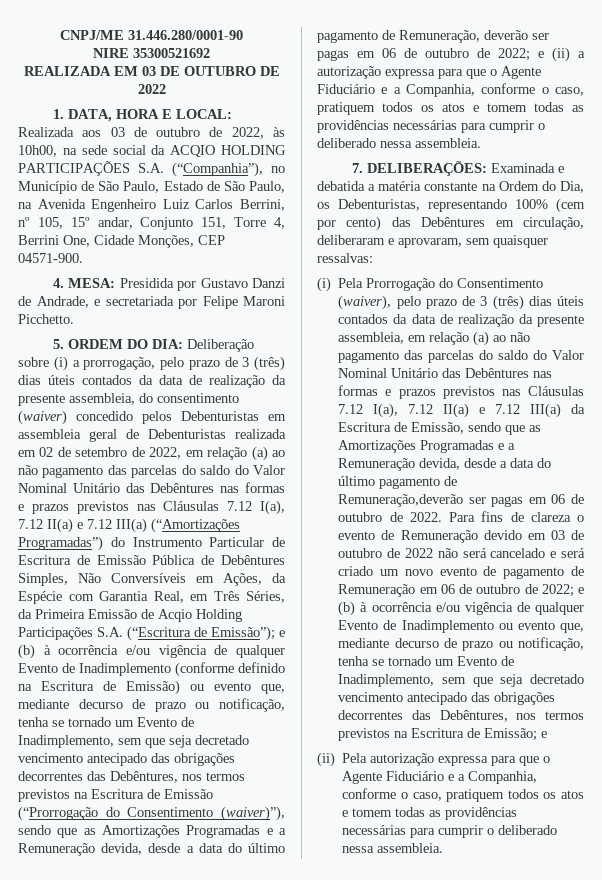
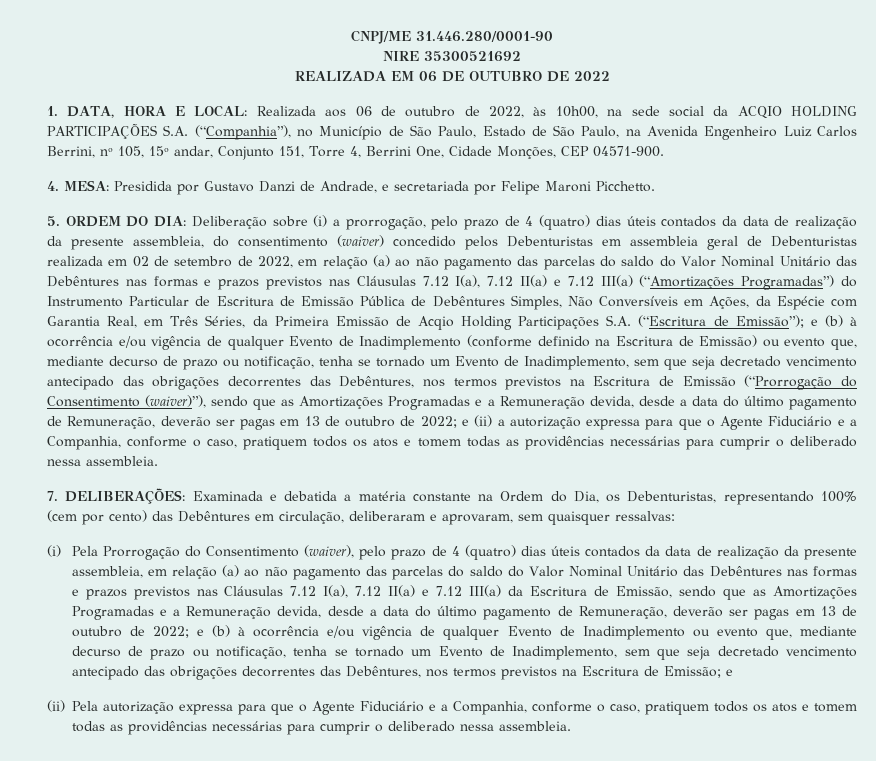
- REALIZADA EM 03 DE OUTUBRO DE 2022
+ REALIZADA EM 06 DE OUTUBRO DE 2022
- 1. DATA, HORA E LOCAL: Realizada aos 03 de outubro de 2022, às 10h00, na sede social da ACQIO HOLDING PARTICIPAÇÕES S.A. (“Companhia”), no Município de São Paulo, Estado de São Paulo, na Avenida Engenheiro Luiz Carlos Berrini, nº 105, 15º andar, Conjunto 151, Torre 4, Berrini One, Cidade Monções, CEP 04571-900.
+ 1. DATA, HORA E LOCAL: Realizada aos 06 de outubro de 2022, às 10h00, na sede social da ACQIO HOLDING PARTICIPAÇÕES S.A. (“Companhia”), no Município de São Paulo, Estado de São Paulo, na Avenida Engenheiro Luiz Carlos Berrini, nº 105, 15º andar, Conjunto 151, Torre 4, Berrini One, Cidade Monções, CEP 04571-900.
- Deliberação sobre (i) a prorrogação, pelo prazo de 3 (três) dias úteis contados da data de realização da presente assembleia, do consentimento (waiver) concedido pelos Debenturistas em assembleia geral de Debenturistas realizada em 02 de setembro de 2022, em relação (a) ao não pagamento das parcelas do saldo do Valor Nominal Unitário das Debêntures nas formas e prazos previstos nas Cláusulas 7.12 I(a), 7.12 II(a) e 7.12 III(a) (“Amortizações Programadas”) do Instrumento Particular de Escritura de Emissão Pública de Debêntures Simples, Não Conversíveis em Ações, da Espécie com Garantia Real, em Três Séries, da Primeira Emissão de Acqio Holding Participações S.A. (“Escritura de Emissão”);
+ Deliberação sobre (i) a prorrogação, pelo prazo de 4 (quatro) dias úteis contados da data de realização da presente assembleia, do consentimento (waiver) concedido pelos Debenturistas em assembleia geral de Debenturistas realizada em 02 de setembro de 2022, em relação (a) ao não pagamento das parcelas do saldo do Valor Nominal Unitário das Debêntures nas formas e prazos previstos nas Cláusulas 7.12 I(a), 7.12 II(a) e 7.12 III(a) (“Amortizações Programadas”) do Instrumento Particular de Escritura de Emissão Pública de Debêntures Simples, Não Conversíveis em Ações, da Espécie com Garantia Real, em Três Séries, da Primeira Emissão de Acqio Holding Participações S.A. (“Escritura de Emissão”);
- e (b) à ocorrência e/ou vigência de qualquer Evento de Inadimplemento (conforme definido na Escritura de Emissão) ou evento que, mediante decurso de prazo ou notificação, tenha se tornado um Evento de Inadimplemento, sem que seja decretado vencimento antecipado das obrigações decorrentes das Debêntures, nos termos previstos na Escritura de Emissão (“Prorrogação do Consentimento (waiver)”), sendo que as Amortizações Programadas e a Remuneração devida, desde a data do último pagamento de Remuneração, deverão ser pagas em 06 de outubro de 2022;
+ e (b) à ocorrência e/ou vigência de qualquer Evento de Inadimplemento (conforme definido na Escritura de Emissão) ou evento que, mediante decurso de prazo ou notificação, tenha se tornado um Evento de Inadimplemento, sem que seja decretado vencimento antecipado das obrigações decorrentes das Debêntures, nos termos previstos na Escritura de Emissão (“Prorrogação do Consentimento (waiver)”), sendo que as Amortizações Programadas e a Remuneração devida, desde a data do último pagamento de Remuneração, deverão ser pagas em 13 de outubro de 2022;
- (i) Pela Prorrogação do Consentimento (waiver), pelo prazo de 3 (três) dias úteis contados da data de realização da presente assembleia, em relação (a) ao não pagamento das parcelas do saldo do Valor Nominal Unitário das Debêntures nas formas e prazos previstos nas Cláusulas 7.12 I(a), 7.12 II(a) e 7.12 III(a) da Escritura de Emissão, sendo que as Amortizações Programadas e a Remuneração devida, desde a data do último pagamento de Remuneração,deverão ser pagas em 06 de outubro de 2022. Para fins de clareza o evento de Remuneração devido em 03 de outubro de 2022 não será cancelado e será criado um novo evento de pagamento de Remuneração em 06 de outubro de 2022;
+ (i) Pela Prorrogação do Consentimento (waiver), pelo prazo de 4 (quatro) dias úteis contados da data de realização da presente assembleia, em relação (a) ao não pagamento das parcelas do saldo do Valor Nominal Unitário das Debêntures nas formas e prazos previstos nas Cláusulas 7.12 I(a), 7.12 II(a) e 7.12 III(a) da Escritura de Emissão, sendo que as Amortizações Programadas e a Remuneração devida, desde a data do último pagamento de Remuneração, deverão ser pagas em 13 de outubro de 2022;

